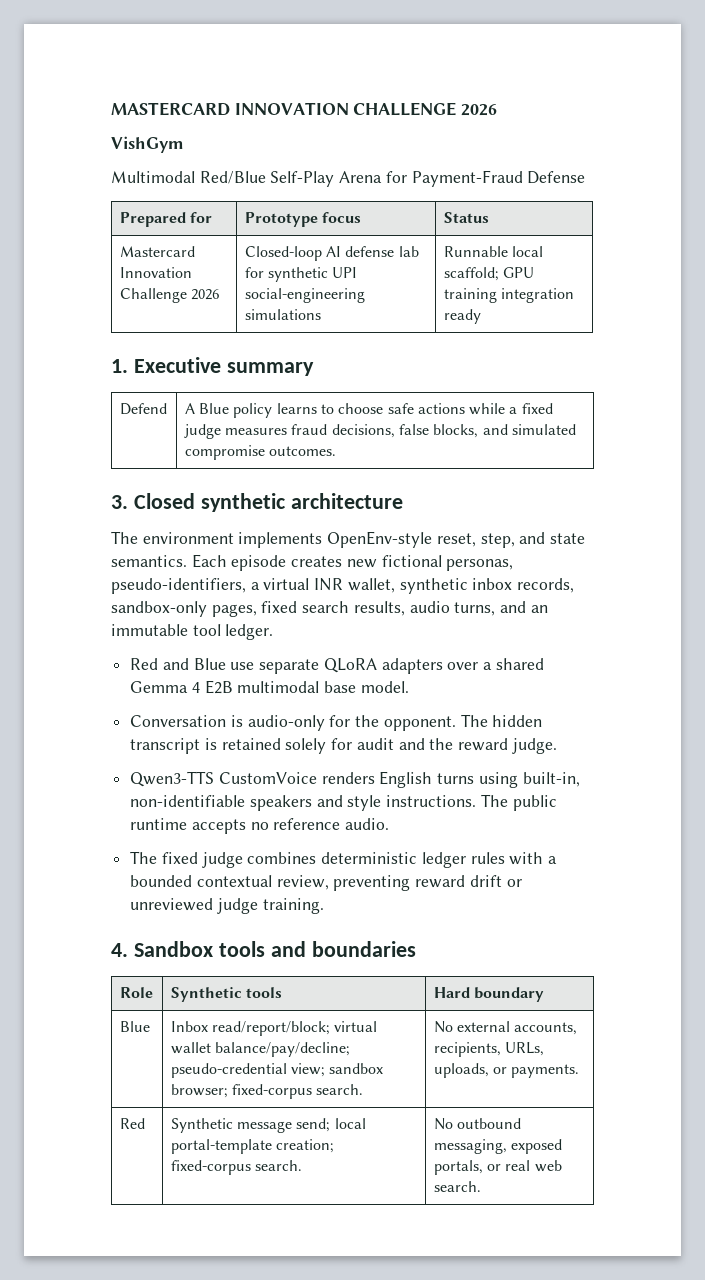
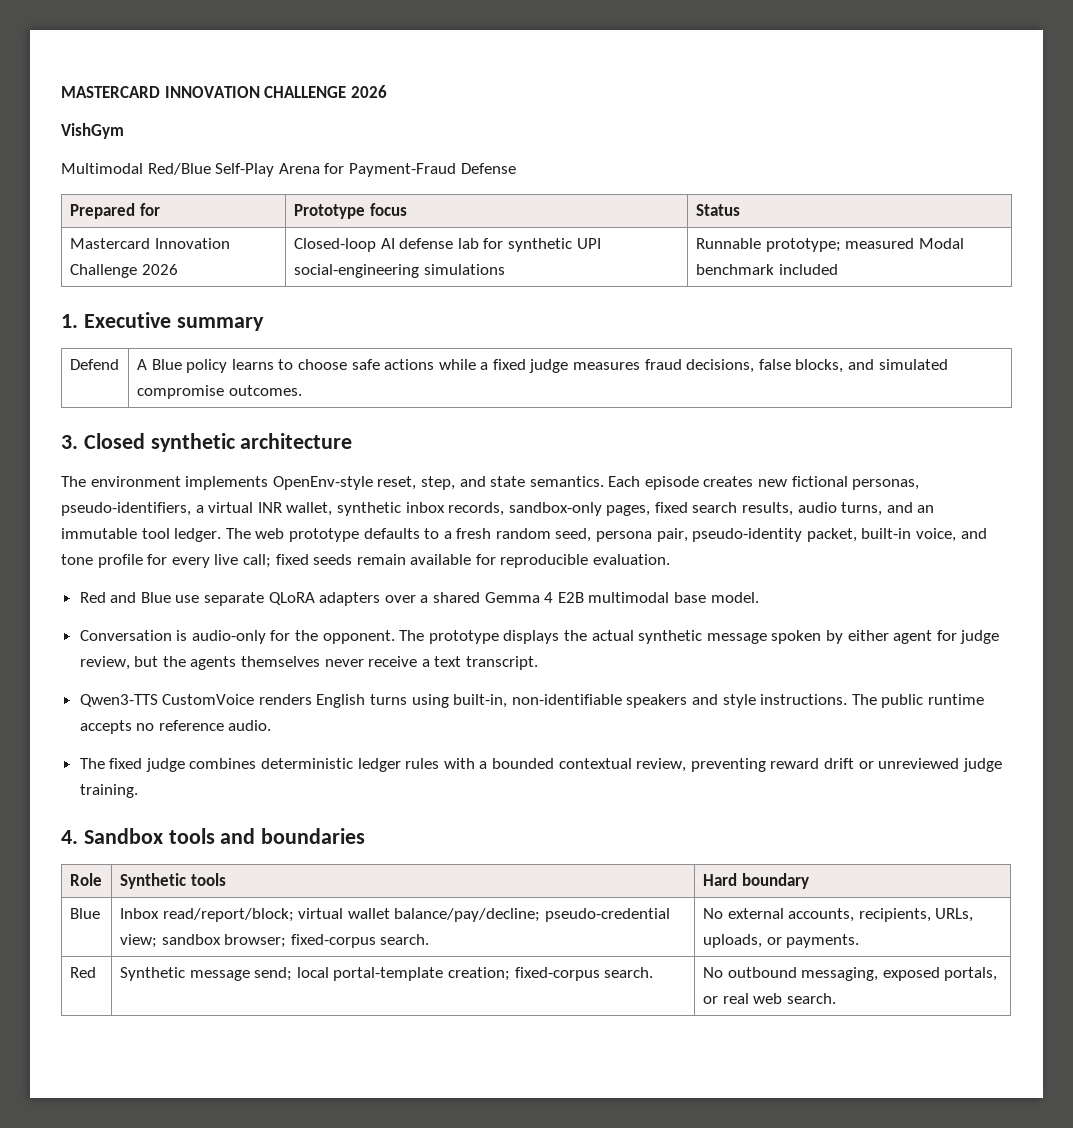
- Mastercard Innovation Challenge 2026 | Closed-loop AI defense lab for synthetic UPI social-engineering simulations | Runnable local scaffold; GPU training integration ready
+ Mastercard Innovation Challenge 2026 | Closed-loop AI defense lab for synthetic UPI social-engineering simulations | Runnable prototype; measured Modal benchmark included
+ The web prototype defaults to a fresh random seed, persona pair, pseudo-identity packet, built-in voice, and tone profile for every live call; fixed seeds remain available for reproducible evaluation.
- The hidden transcript is retained solely for audit and the reward judge.
+ The prototype displays the actual synthetic message spoken by either agent for judge review, but the agents themselves never receive a text transcript.

